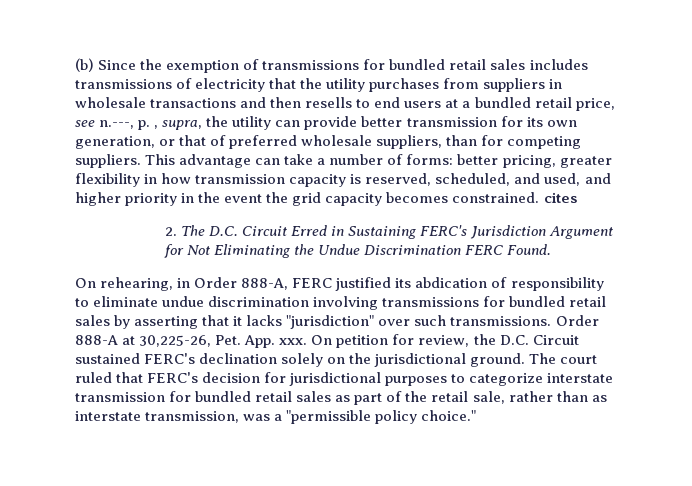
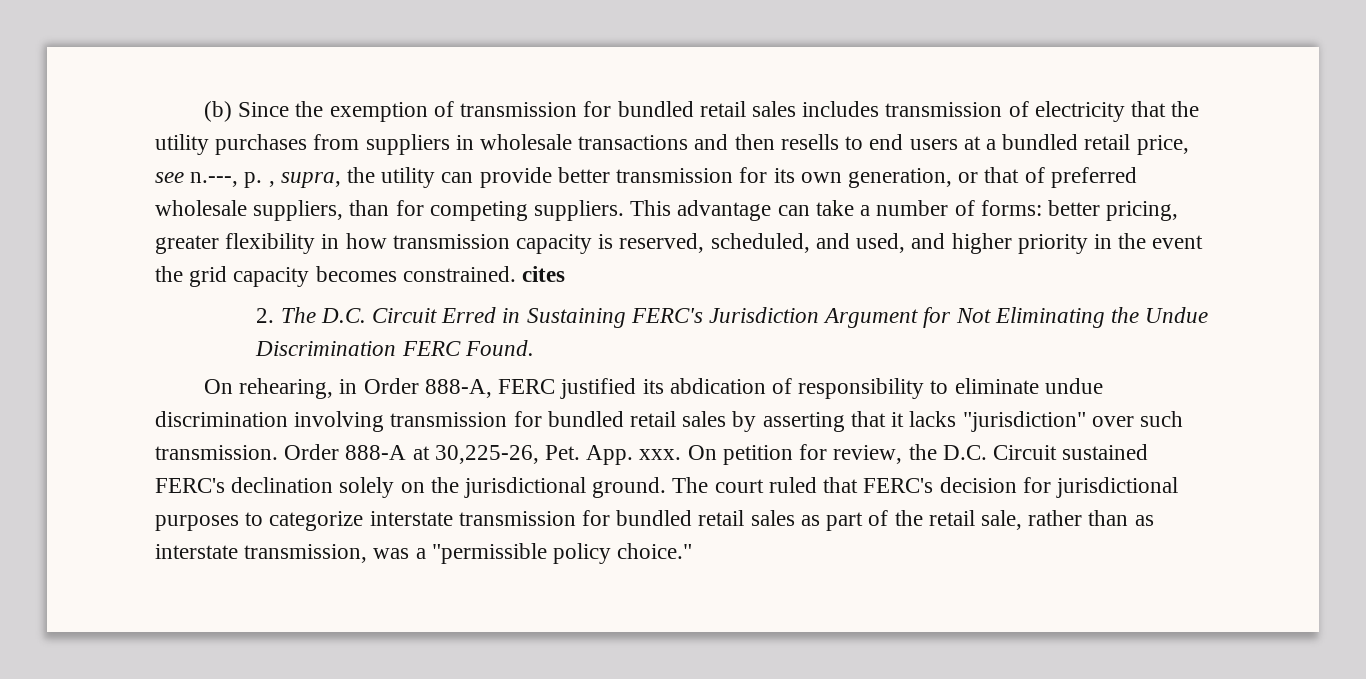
- (b) Since the exemption of transmissions for bundled retail sales includes transmissions of electricity that the utility purchases from suppliers in wholesale transactions and then resells to end users at a bundled retail price, see n.---, p. , supra, the utility can provide better transmission for its own generation, or that of preferred wholesale suppliers, than for competing suppliers.
+ (b) Since the exemption of transmission for bundled retail sales includes transmission of electricity that the utility purchases from suppliers in wholesale transactions and then resells to end users at a bundled retail price, see n.---, p. , supra, the utility can provide better transmission for its own generation, or that of preferred wholesale suppliers, than for competing suppliers.
- On rehearing, in Order 888-A, FERC justified its abdication of responsibility to eliminate undue discrimination involving transmissions for bundled retail sales by asserting that it lacks "jurisdiction" over such transmissions.
+ On rehearing, in Order 888-A, FERC justified its abdication of responsibility to eliminate undue discrimination involving transmission for bundled retail sales by asserting that it lacks "jurisdiction" over such transmission.

